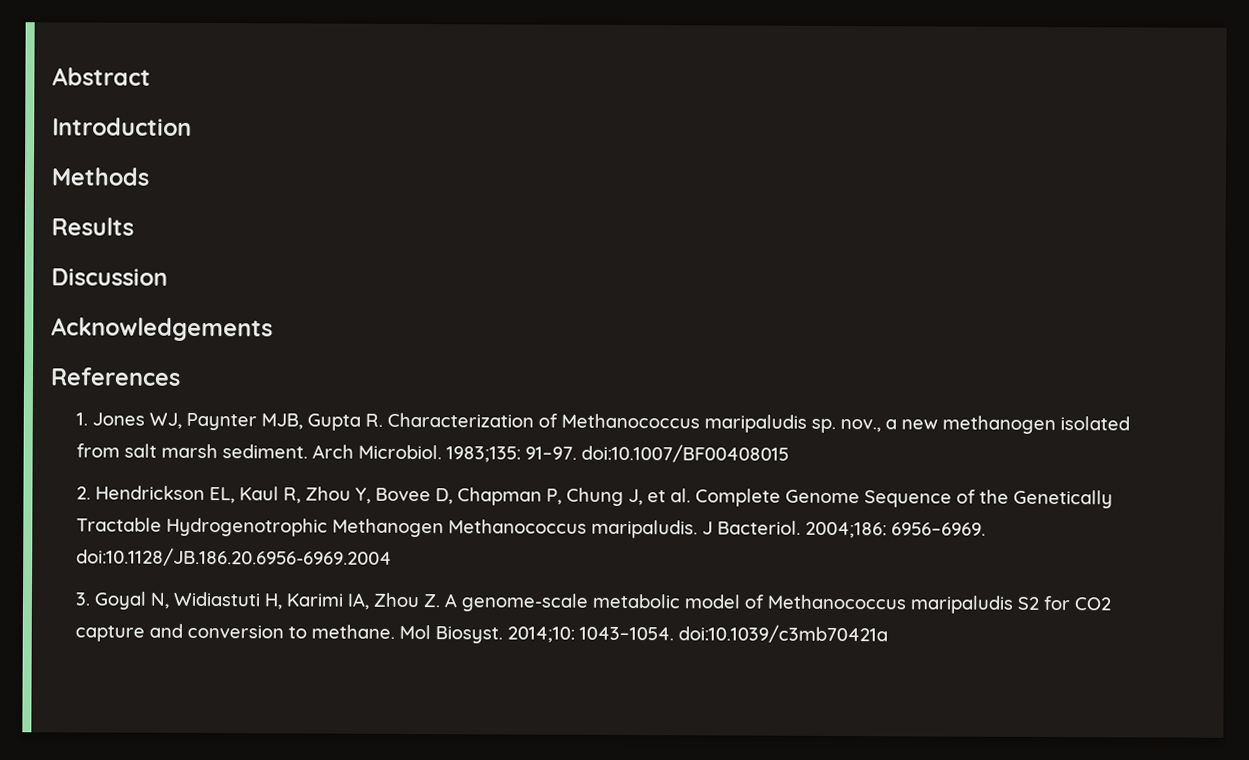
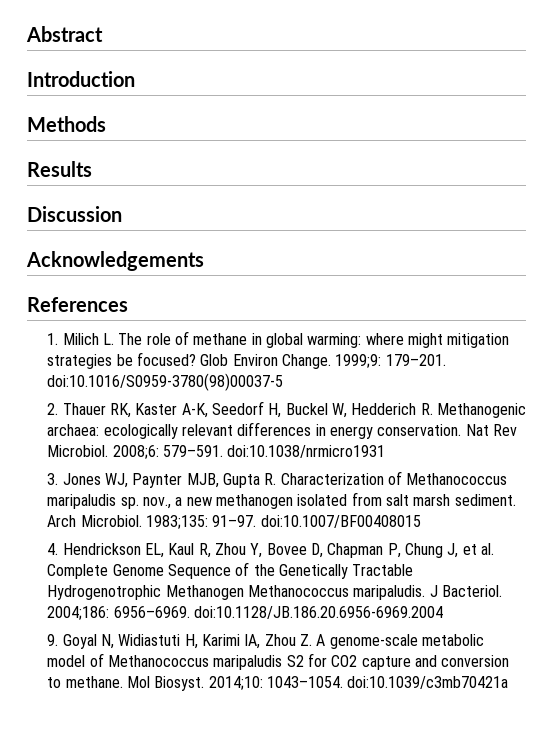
- 1. Jones WJ, Paynter MJB, Gupta R. Characterization of Methanococcus maripaludis sp. nov., a new methanogen isolated from salt marsh sediment.
+ 1. Milich L. The role of methane in global warming: where might mitigation strategies be focused? Glob Environ Change. 1999;9: 179–201. doi:10.1016/S0959-3780(98)00037-5
+ 2. Thauer RK, Kaster A-K, Seedorf H, Buckel W, Hedderich R. Methanogenic archaea: ecologically relevant differences in energy conservation. Nat Rev Microbiol. 2008;6: 579–591. doi:10.1038/nrmicro1931
+ 3. Jones WJ, Paynter MJB, Gupta R. Characterization of Methanococcus maripaludis sp. nov., a new methanogen isolated from salt marsh sediment.
- 2. Hendrickson EL, Kaul R, Zhou Y, Bovee D, Chapman P, Chung J, et al. Complete Genome Sequence of the Genetically Tractable Hydrogenotrophic Methanogen Methanococcus maripaludis.
+ 4. Hendrickson EL, Kaul R, Zhou Y, Bovee D, Chapman P, Chung J, et al. Complete Genome Sequence of the Genetically Tractable Hydrogenotrophic Methanogen Methanococcus maripaludis.
- 3. Goyal N, Widiastuti H, Karimi IA, Zhou Z. A genome-scale metabolic model of Methanococcus maripaludis S2 for CO2 capture and conversion to methane.
+ 9. Goyal N, Widiastuti H, Karimi IA, Zhou Z. A genome-scale metabolic model of Methanococcus maripaludis S2 for CO2 capture and conversion to methane.

